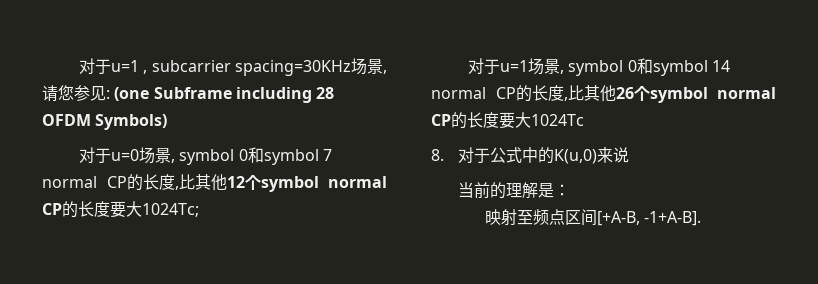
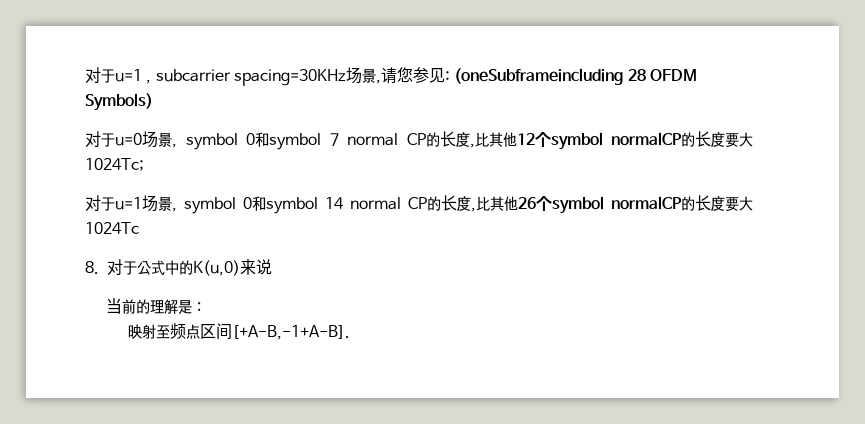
- 对于u=1 , subcarrier spacing=30KHz场景,请您参见: (one Subframe including 28 OFDM Symbols)
+ 对于u=1 , subcarrier spacing=30KHz场景,请您参见: (oneSubframeincluding 28 OFDM Symbols)
- 对于u=0场景, symbol 0和symbol 7 normal CP的长度,比其他12个symbol normal CP的长度要大1024Tc;
+ 对于u=0场景, symbol 0和symbol 7 normal CP的长度,比其他12个symbol normalCP的长度要大1024Tc;
- 对于u=1场景, symbol 0和symbol 14 normal CP的长度,比其他26个symbol normal CP的长度要大1024Tc
+ 对于u=1场景, symbol 0和symbol 14 normal CP的长度,比其他26个symbol normalCP的长度要大1024Tc
- 映射至频点区间[+A-B, -1+A-B].
+ 映射至频点区间[+A-B,-1+A-B].

